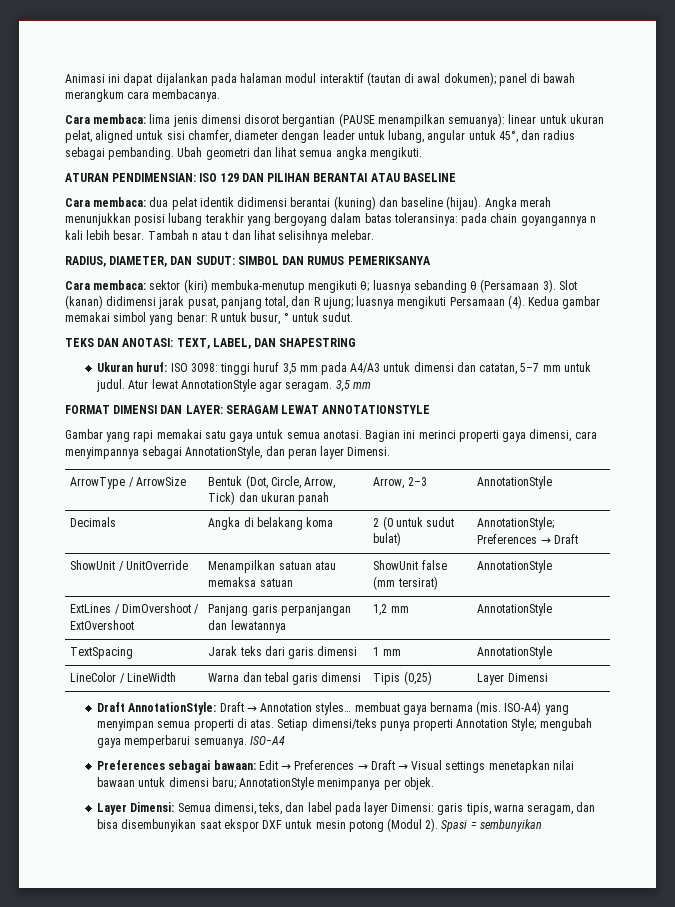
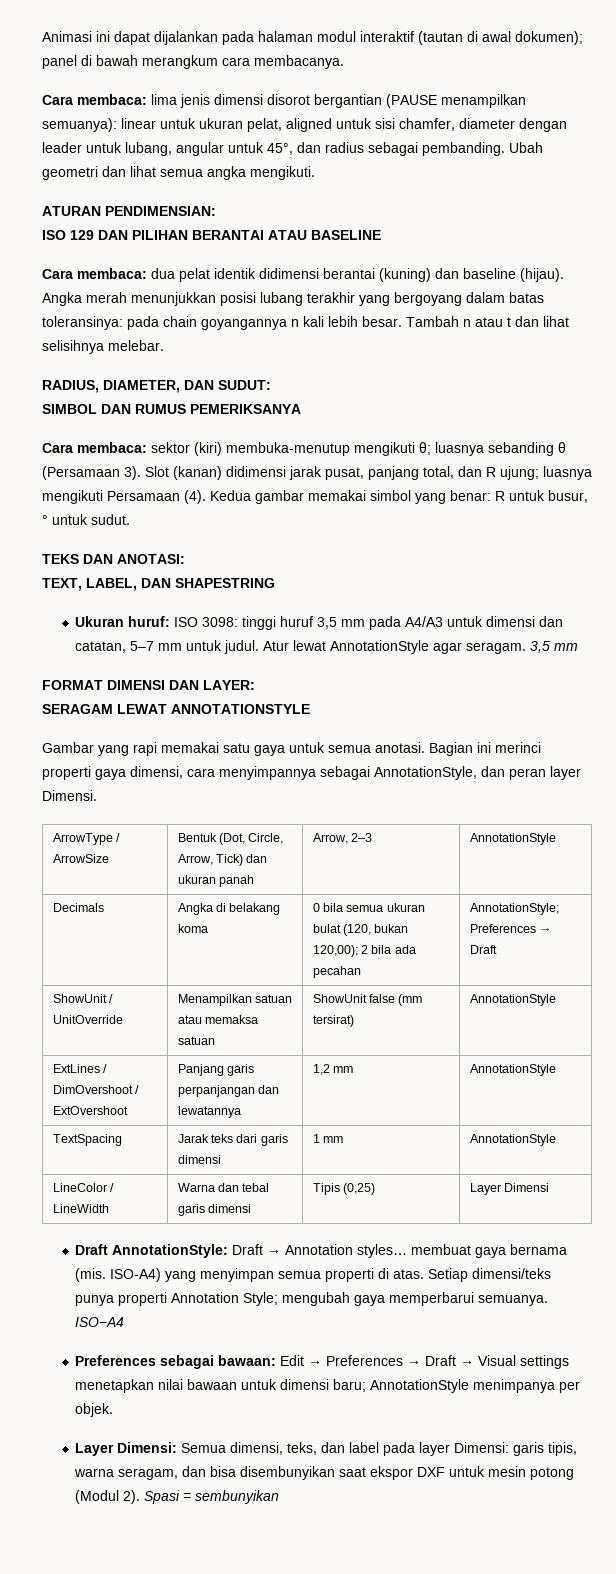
- ATURAN PENDIMENSIAN: ISO 129 DAN PILIHAN BERANTAI ATAU BASELINE
+ ATURAN PENDIMENSIAN:
+ ISO 129 DAN PILIHAN BERANTAI ATAU BASELINE
- RADIUS, DIAMETER, DAN SUDUT: SIMBOL DAN RUMUS PEMERIKSANYA
+ RADIUS, DIAMETER, DAN SUDUT:
+ SIMBOL DAN RUMUS PEMERIKSANYA
- TEKS DAN ANOTASI: TEXT, LABEL, DAN SHAPESTRING
+ TEKS DAN ANOTASI:
+ TEXT, LABEL, DAN SHAPESTRING
- FORMAT DIMENSI DAN LAYER: SERAGAM LEWAT ANNOTATIONSTYLE
+ FORMAT DIMENSI DAN LAYER:
+ SERAGAM LEWAT ANNOTATIONSTYLE
- Decimals | Angka di belakang koma | 2 (0 untuk sudut bulat) | AnnotationStyle; Preferences → Draft
+ Decimals | Angka di belakang koma | 0 bila semua ukuran bulat (120, bukan 120,00); 2 bila ada pecahan | AnnotationStyle; Preferences → Draft

